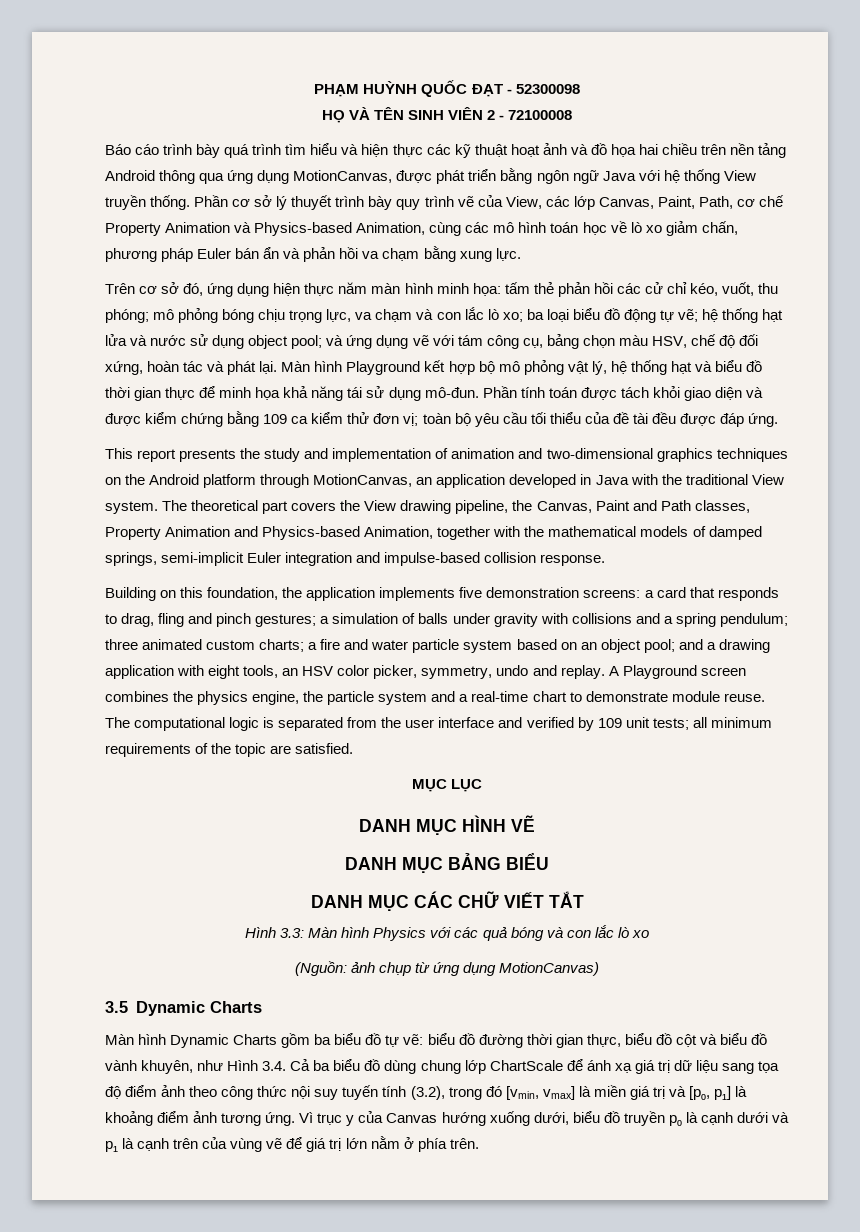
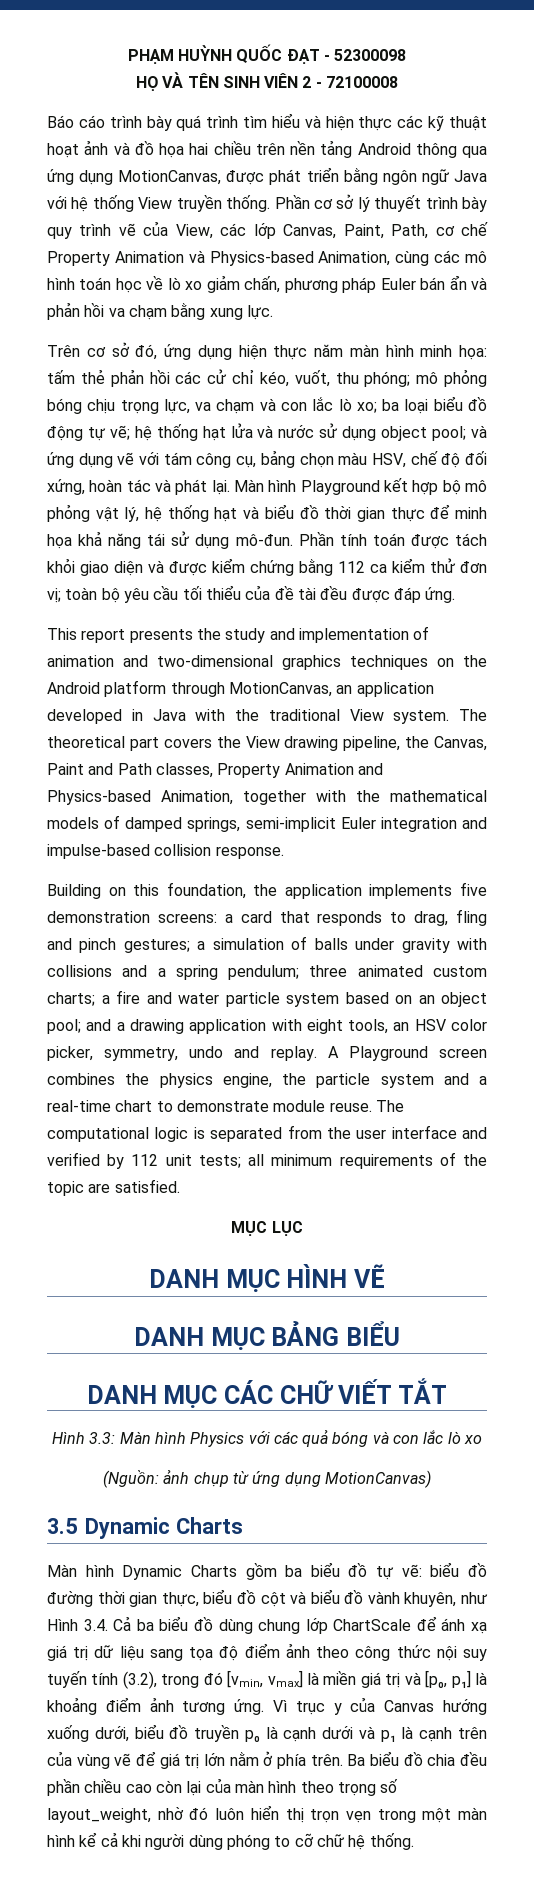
- Phần tính toán được tách khỏi giao diện và được kiểm chứng bằng 109 ca kiểm thử đơn vị; toàn bộ yêu cầu tối thiểu của đề tài đều được đáp ứng.
+ Phần tính toán được tách khỏi giao diện và được kiểm chứng bằng 112 ca kiểm thử đơn vị; toàn bộ yêu cầu tối thiểu của đề tài đều được đáp ứng.
- The computational logic is separated from the user interface and verified by 109 unit tests; all minimum requirements of the topic are satisfied.
+ The computational logic is separated from the user interface and verified by 112 unit tests; all minimum requirements of the topic are satisfied.
+ Ba biểu đồ chia đều phần chiều cao còn lại của màn hình theo trọng số layout_weight, nhờ đó luôn hiển thị trọn vẹn trong một màn hình kể cả khi người dùng phóng to cỡ chữ hệ thống.

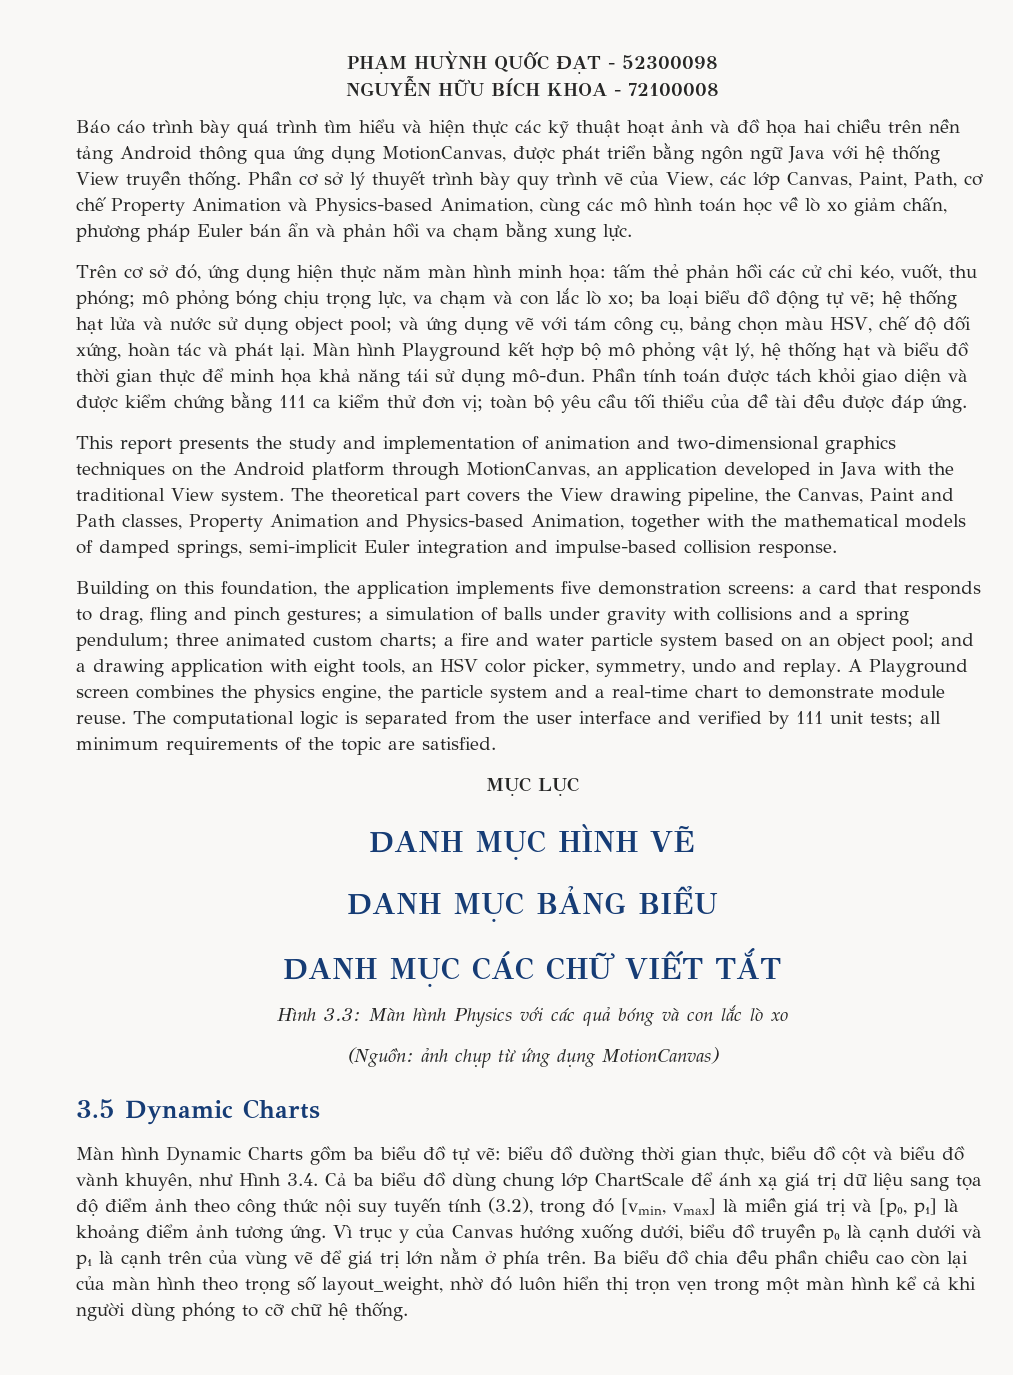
- HỌ VÀ TÊN SINH VIÊN 2 - 72100008
+ NGUYỄN HỮU BÍCH KHOA - 72100008
- Phần tính toán được tách khỏi giao diện và được kiểm chứng bằng 112 ca kiểm thử đơn vị; toàn bộ yêu cầu tối thiểu của đề tài đều được đáp ứng.
+ Phần tính toán được tách khỏi giao diện và được kiểm chứng bằng 111 ca kiểm thử đơn vị; toàn bộ yêu cầu tối thiểu của đề tài đều được đáp ứng.
- The computational logic is separated from the user interface and verified by 112 unit tests; all minimum requirements of the topic are satisfied.
+ The computational logic is separated from the user interface and verified by 111 unit tests; all minimum requirements of the topic are satisfied.

